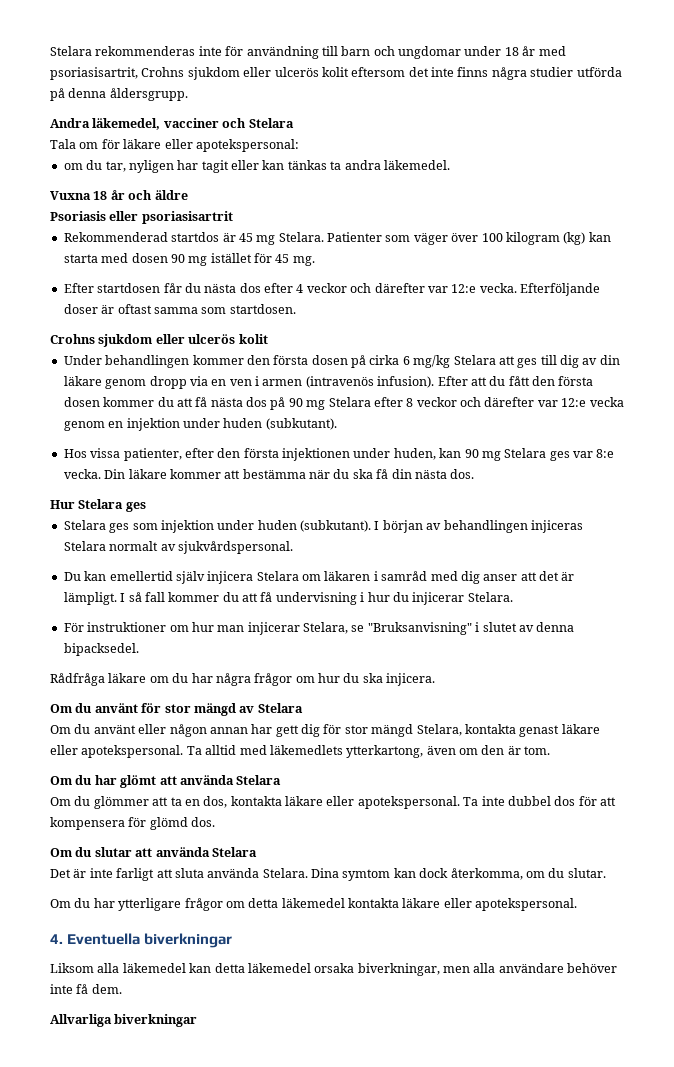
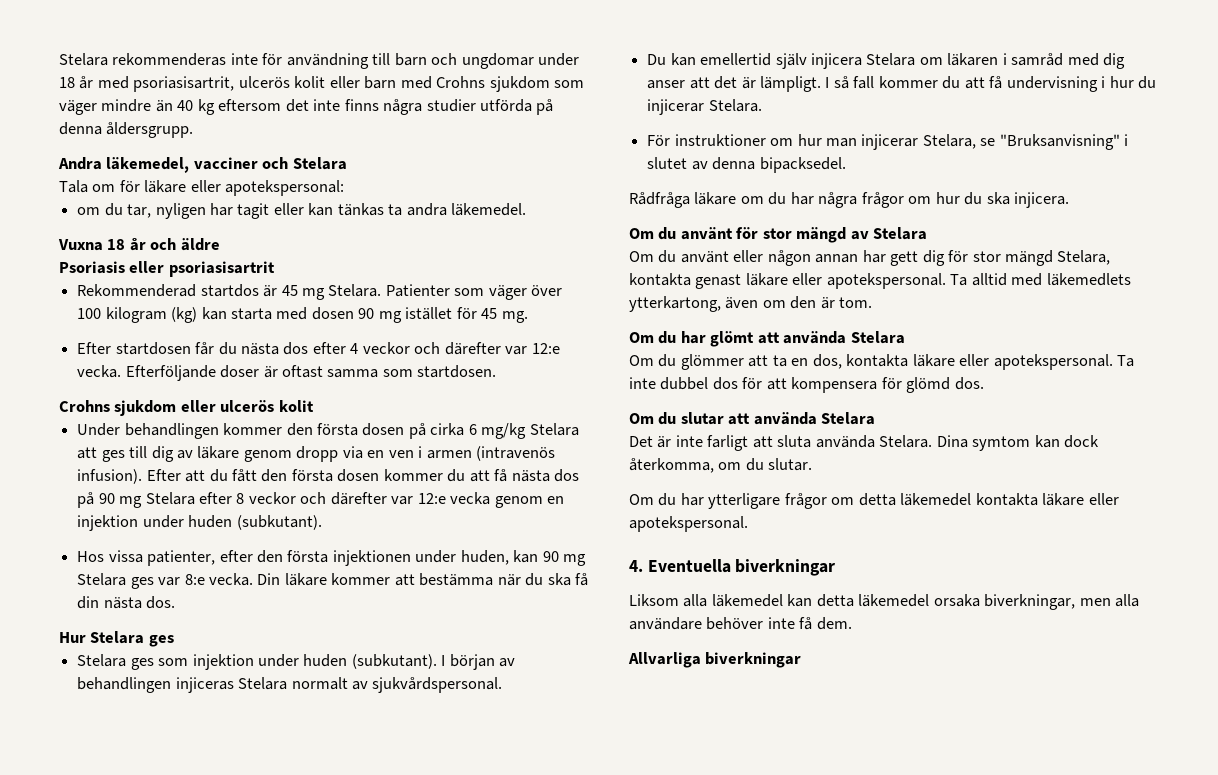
- Stelara rekommenderas inte för användning till barn och ungdomar under 18 år med psoriasisartrit, Crohns sjukdom eller ulcerös kolit eftersom det inte finns några studier utförda på denna åldersgrupp.
+ Stelara rekommenderas inte för användning till barn och ungdomar under 18 år med psoriasisartrit, ulcerös kolit eller barn med Crohns sjukdom som väger mindre än 40 kg eftersom det inte finns några studier utförda på denna åldersgrupp.
- Under behandlingen kommer den första dosen på cirka 6 mg/kg Stelara att ges till dig av din läkare genom dropp via en ven i armen (intravenös infusion).
+ Under behandlingen kommer den första dosen på cirka 6 mg/kg Stelara att ges till dig av läkare genom dropp via en ven i armen (intravenös infusion).

